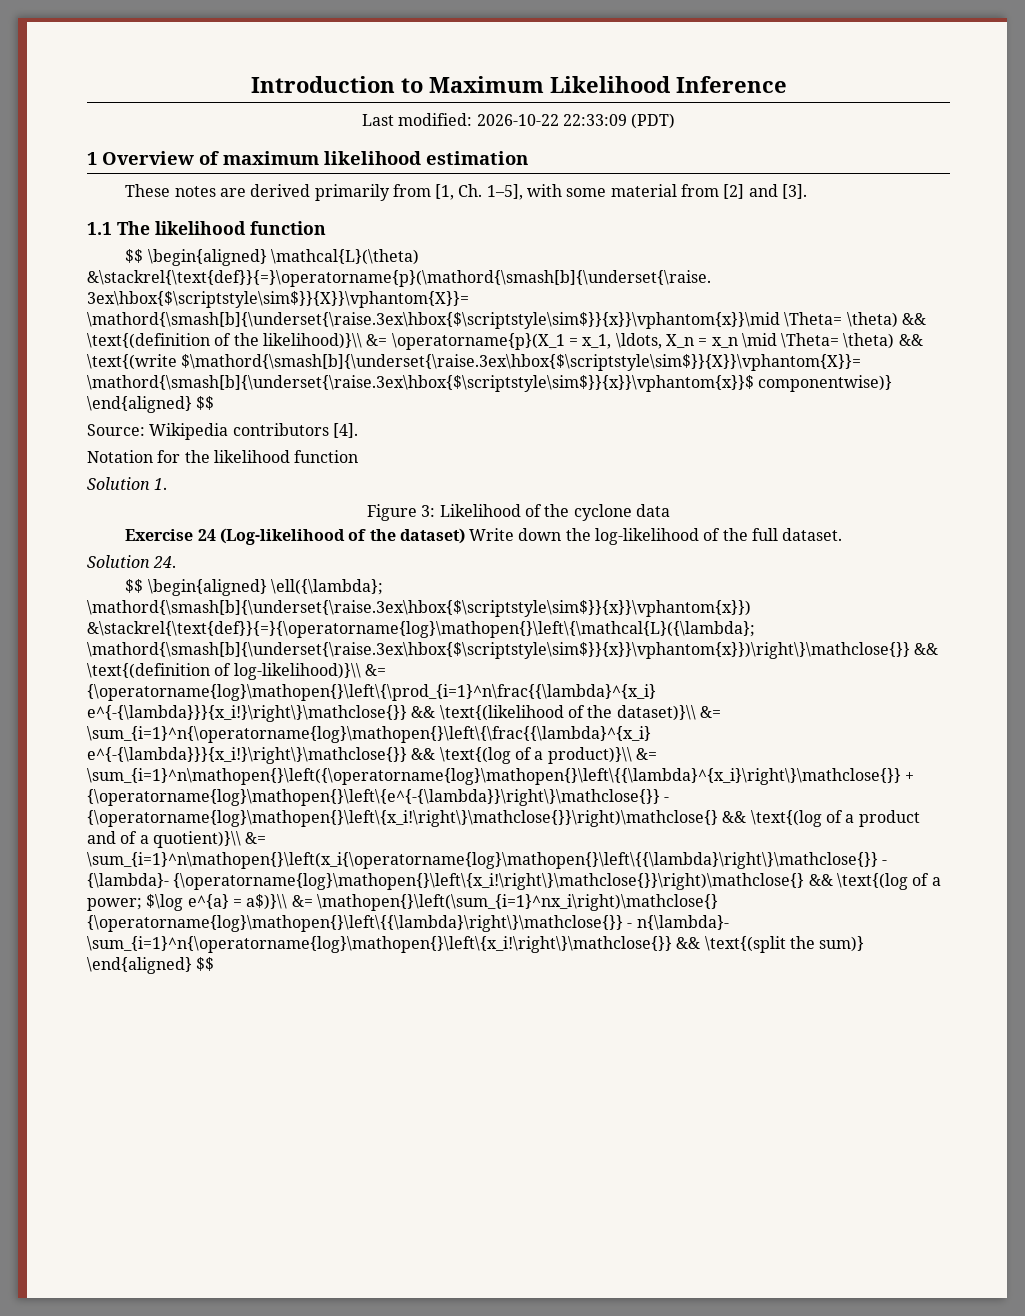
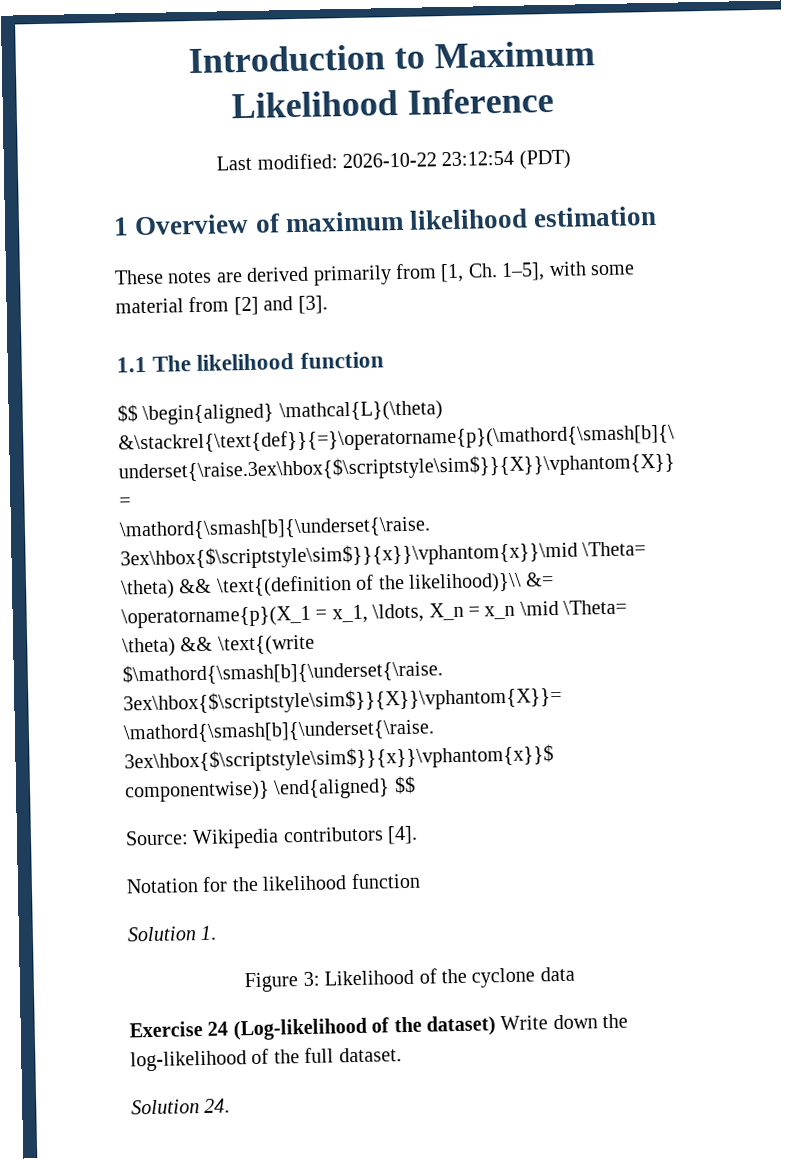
- Last modified: 2026-10-22 22:33:09 (PDT)
+ Last modified: 2026-10-22 23:12:54 (PDT)
- $$ \begin{aligned} \ell({\lambda}; \mathord{\smash[b]{\underset{\raise.3ex\hbox{$\scriptstyle\sim$}}{x}}\vphantom{x}}) &\stackrel{\text{def}}{=}{\operatorname{log}\mathopen{}\left\{\mathcal{L}({\lambda}; \mathord{\smash[b]{\underset{\raise.3ex\hbox{$\scriptstyle\sim$}}{x}}\vphantom{x}})\right\}\mathclose{}} && \text{(definition of log-likelihood)}\\ &= {\operatorname{log}\mathopen{}\left\{\prod_{i=1}^n\frac{{\lambda}^{x_i} e^{-{\lambda}}}{x_i!}\right\}\mathclose{}} && \text{(likelihood of the dataset)}\\ &= \sum_{i=1}^n{\operatorname{log}\mathopen{}\left\{\frac{{\lambda}^{x_i} e^{-{\lambda}}}{x_i!}\right\}\mathclose{}} && \text{(log of a product)}\\ &= \sum_{i=1}^n\mathopen{}\left({\operatorname{log}\mathopen{}\left\{{\lambda}^{x_i}\right\}\mathclose{}} + {\operatorname{log}\mathopen{}\left\{e^{-{\lambda}}\right\}\mathclose{}} - {\operatorname{log}\mathopen{}\left\{x_i!\right\}\mathclose{}}\right)\mathclose{} && \text{(log of a product and of a quotient)}\\ &= \sum_{i=1}^n\mathopen{}\left(x_i{\operatorname{log}\mathopen{}\left\{{\lambda}\right\}\mathclose{}} - {\lambda}- {\operatorname{log}\mathopen{}\left\{x_i!\right\}\mathclose{}}\right)\mathclose{} && \text{(log of a power; $\log e^{a} = a$)}\\ &= \mathopen{}\left(\sum_{i=1}^nx_i\right)\mathclose{} {\operatorname{log}\mathopen{}\left\{{\lambda}\right\}\mathclose{}} - n{\lambda}- \sum_{i=1}^n{\operatorname{log}\mathopen{}\left\{x_i!\right\}\mathclose{}} && \text{(split the sum)} \end{aligned} $$

